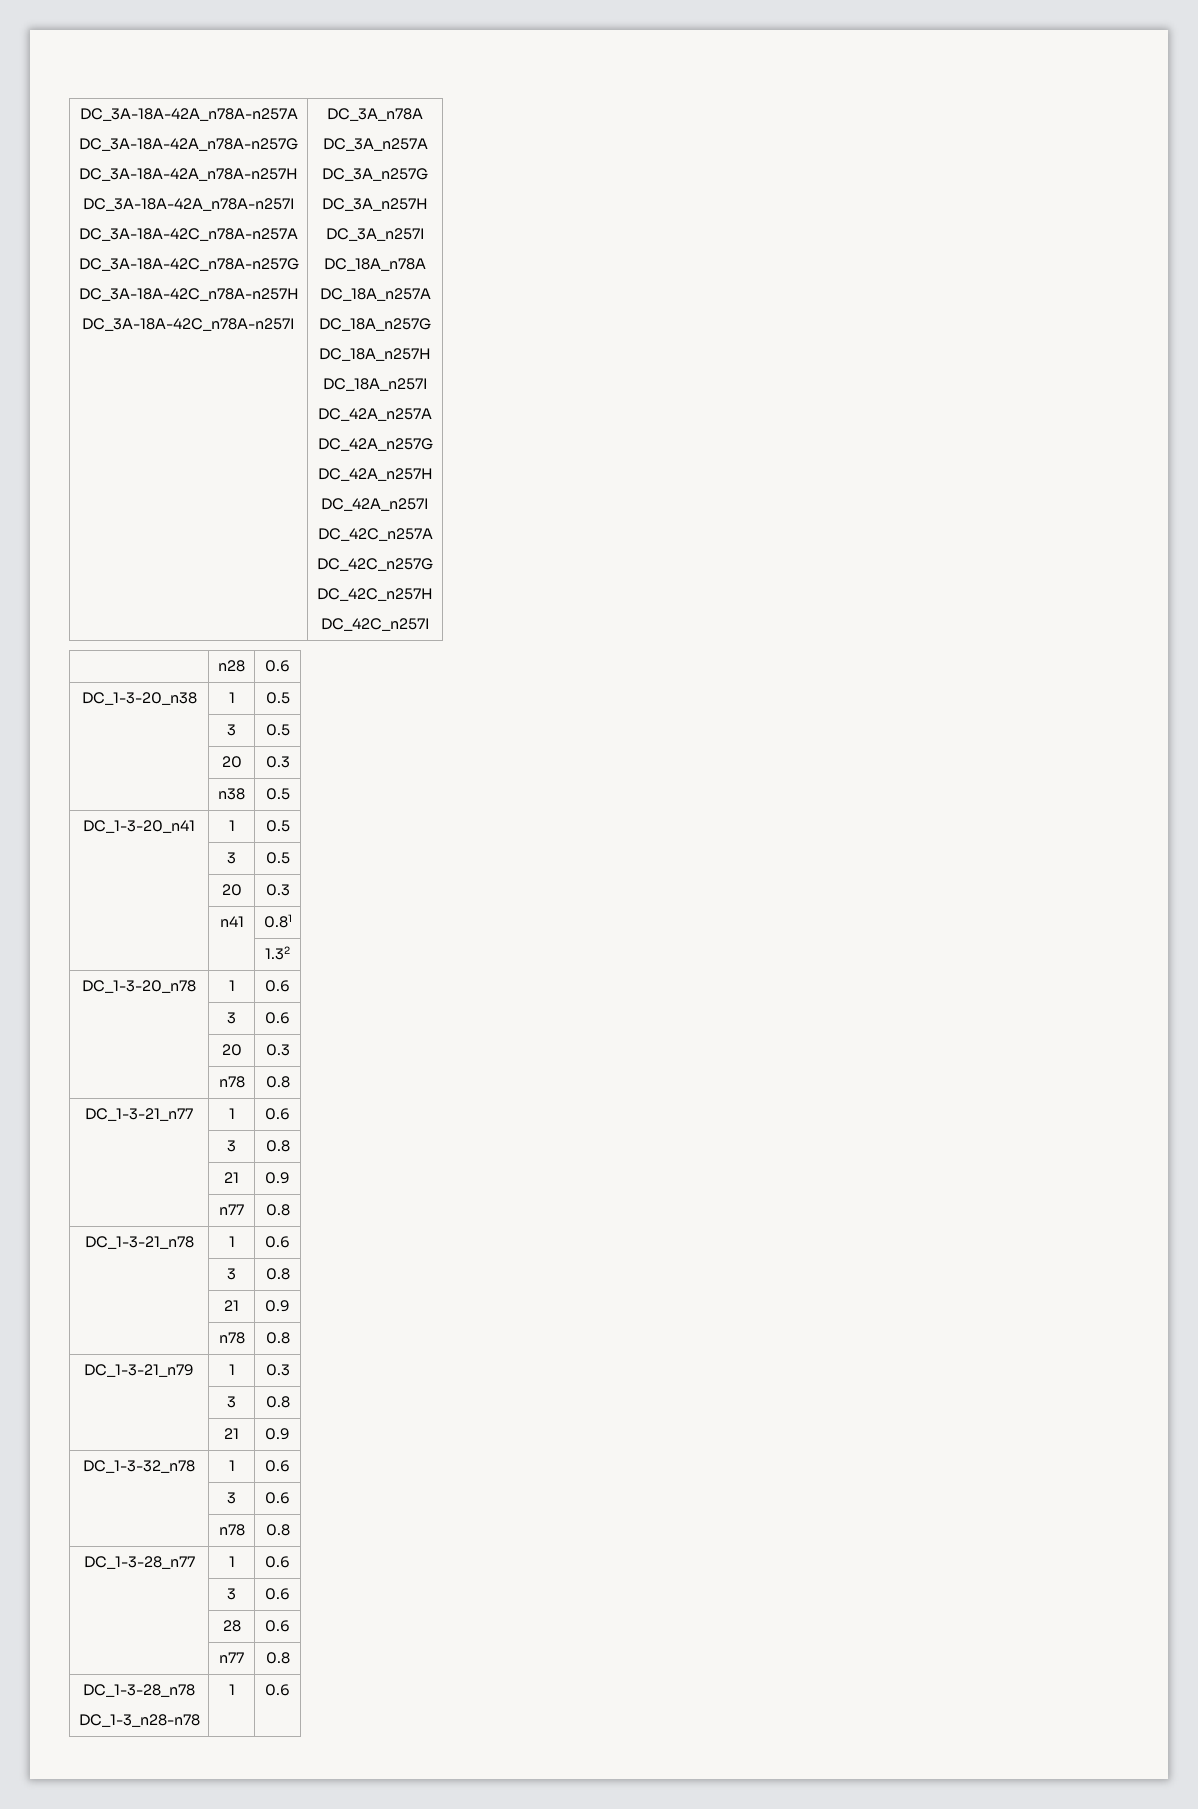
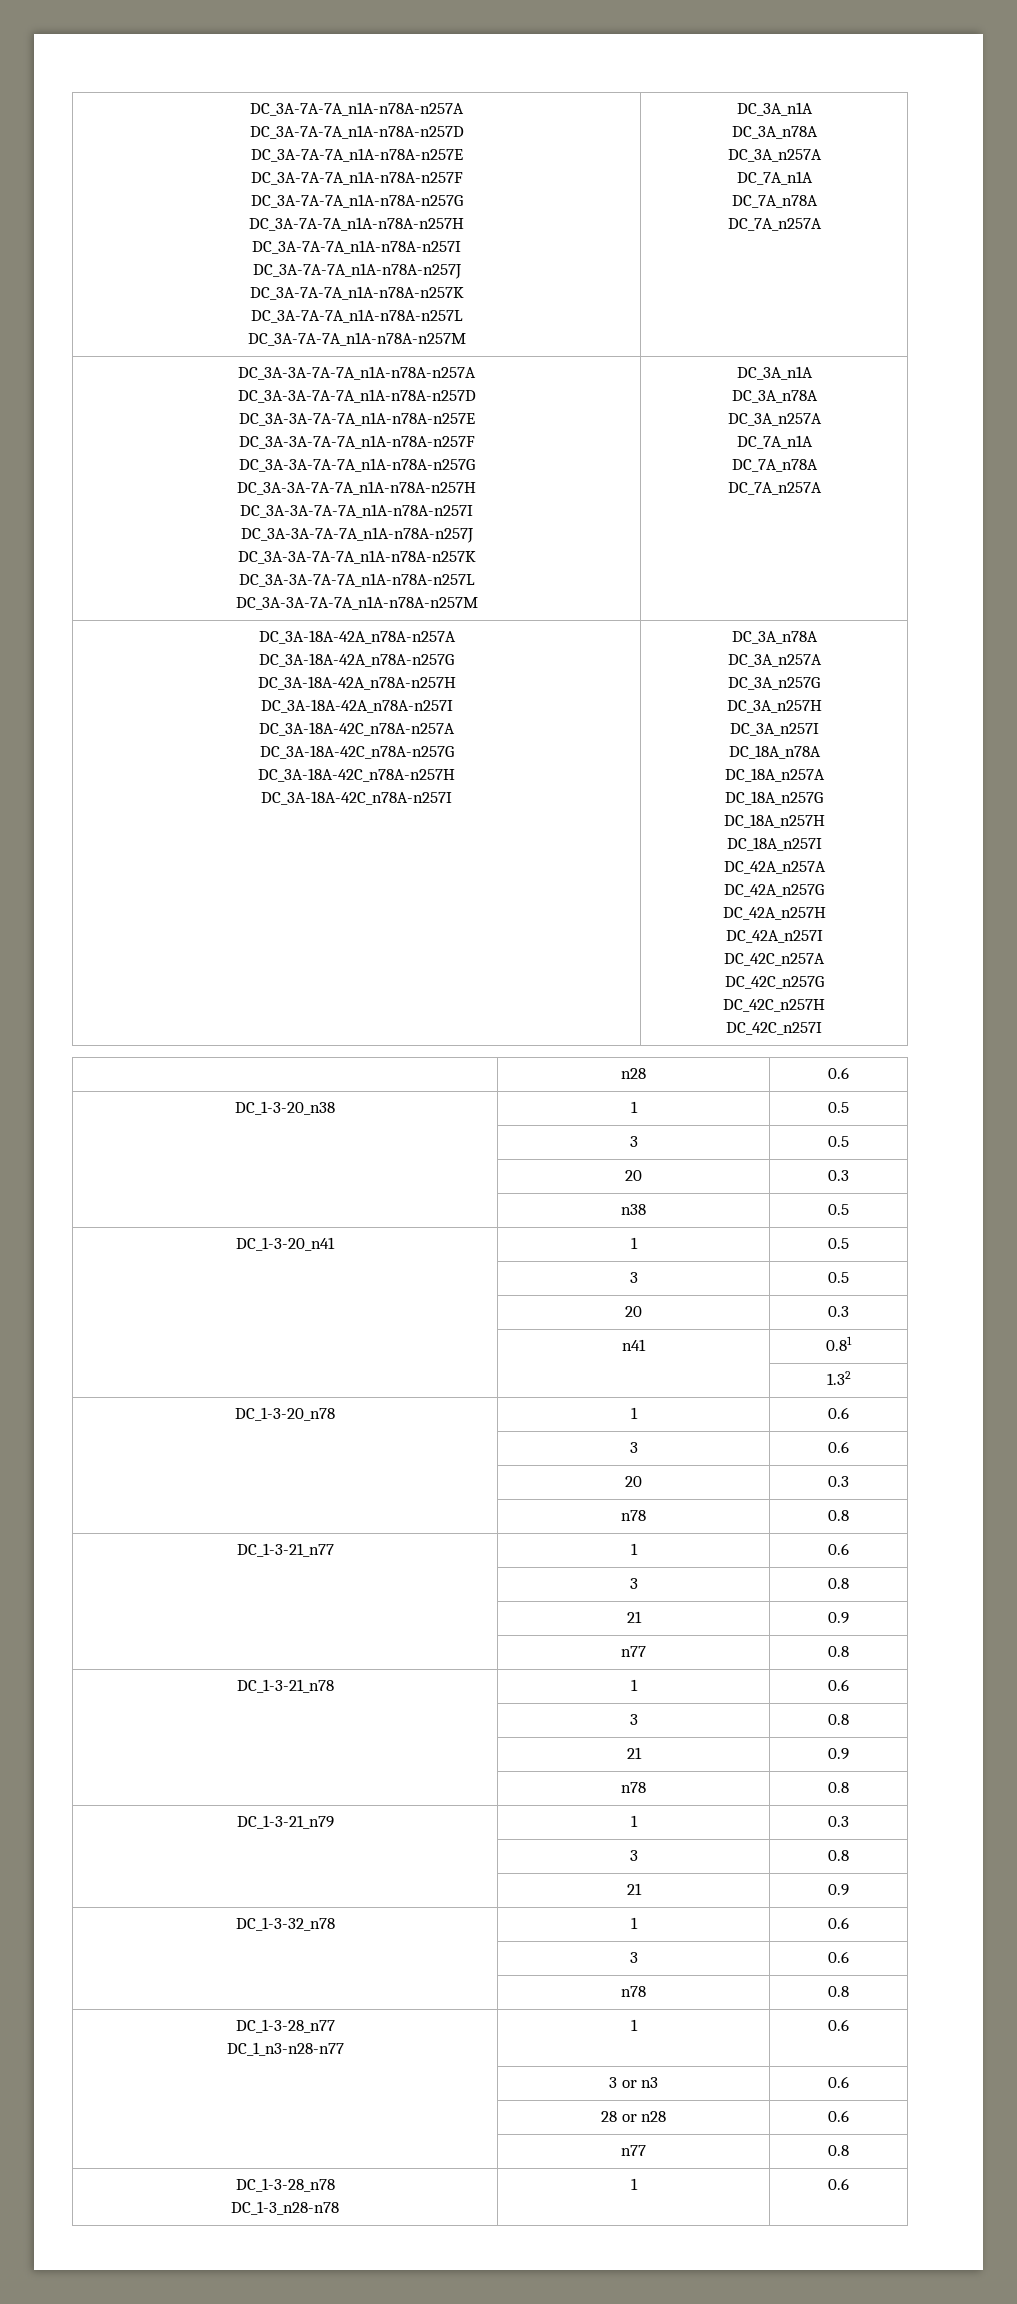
+ DC_3A-7A-7A_n1A-n78A-n257A
+ DC_3A-7A-7A_n1A-n78A-n257D
+ DC_3A-7A-7A_n1A-n78A-n257E
+ DC_3A-7A-7A_n1A-n78A-n257F
+ DC_3A-7A-7A_n1A-n78A-n257G
+ DC_3A-7A-7A_n1A-n78A-n257H
+ DC_3A-7A-7A_n1A-n78A-n257I
+ DC_3A-7A-7A_n1A-n78A-n257J
+ DC_3A-7A-7A_n1A-n78A-n257K
+ DC_3A-7A-7A_n1A-n78A-n257L
+ DC_3A-7A-7A_n1A-n78A-n257M | DC_3A_n1A
+ DC_3A_n78A
+ DC_3A_n257A
+ DC_7A_n1A
+ DC_7A_n78A
+ DC_7A_n257A
+ DC_3A-3A-7A-7A_n1A-n78A-n257A
+ DC_3A-3A-7A-7A_n1A-n78A-n257D
+ DC_3A-3A-7A-7A_n1A-n78A-n257E
+ DC_3A-3A-7A-7A_n1A-n78A-n257F
+ DC_3A-3A-7A-7A_n1A-n78A-n257G
+ DC_3A-3A-7A-7A_n1A-n78A-n257H
+ DC_3A-3A-7A-7A_n1A-n78A-n257I
+ DC_3A-3A-7A-7A_n1A-n78A-n257J
+ DC_3A-3A-7A-7A_n1A-n78A-n257K
+ DC_3A-3A-7A-7A_n1A-n78A-n257L
+ DC_3A-3A-7A-7A_n1A-n78A-n257M | DC_3A_n1A
+ DC_3A_n78A
+ DC_3A_n257A
+ DC_7A_n1A
+ DC_7A_n78A
+ DC_7A_n257A
- DC_1-3-28_n77 | 1 | 0.6
- | 3 | 0.6
+ DC_1-3-28_n77
+ DC_1_n3-n28-n77 | 1 | 0.6
+ | 3 or n3 | 0.6
- | 28 | 0.6
+ | 28 or n28 | 0.6

